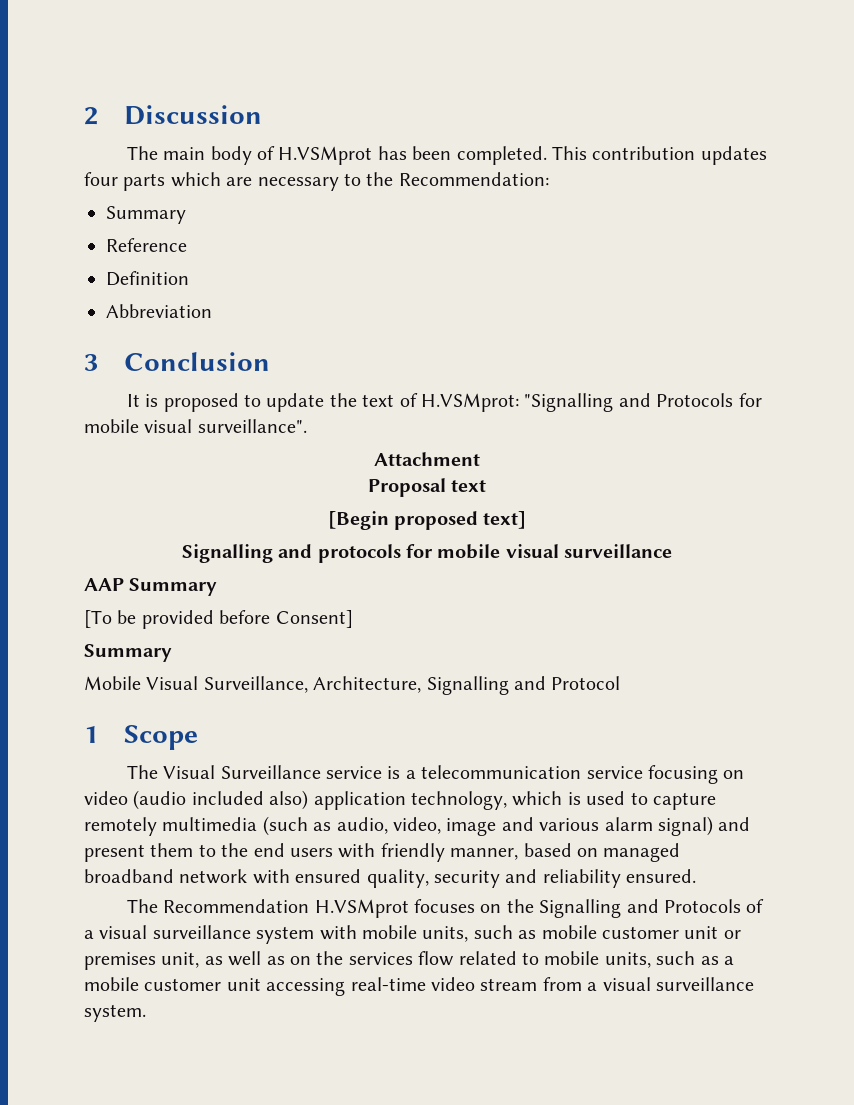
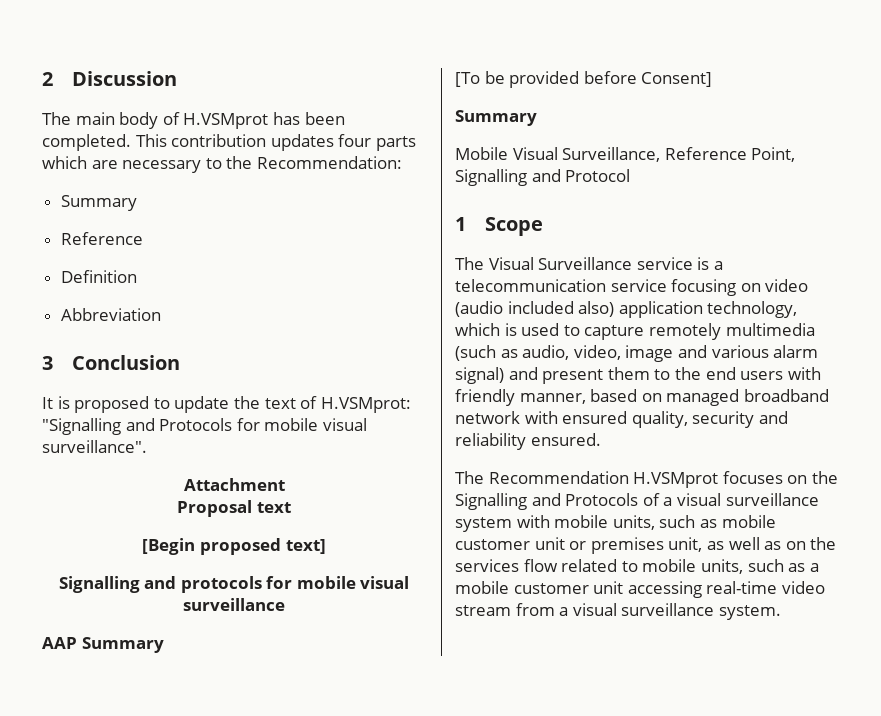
- Mobile Visual Surveillance, Architecture, Signalling and Protocol
+ Mobile Visual Surveillance, Reference Point, Signalling and Protocol

